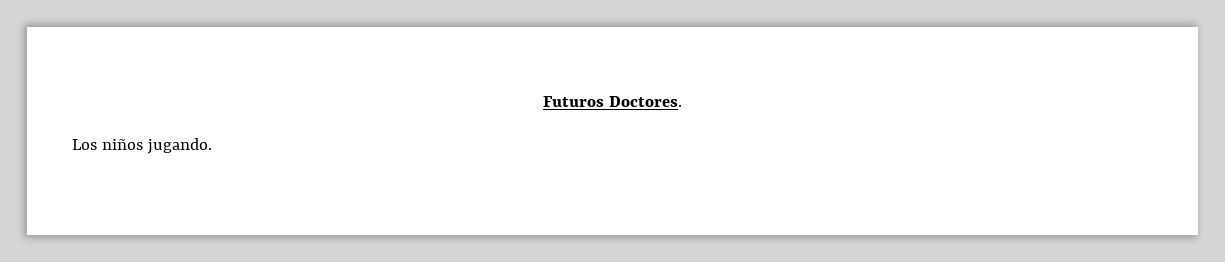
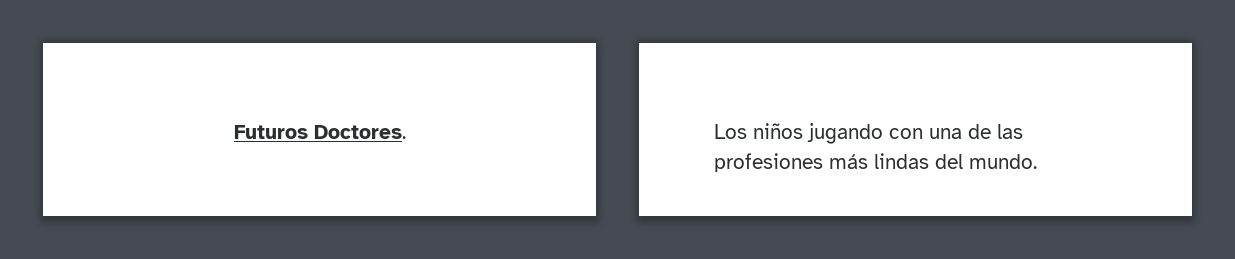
- Los niños jugando.
+ Los niños jugando con una de las profesiones más lindas del mundo.

